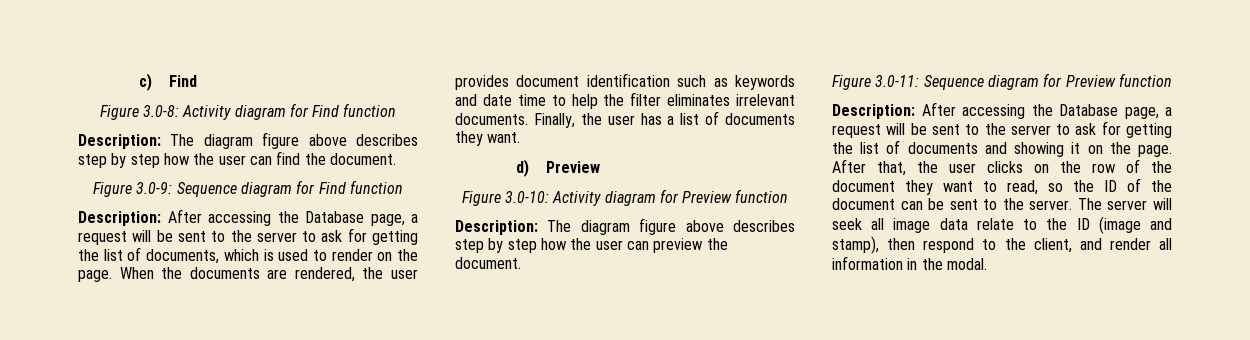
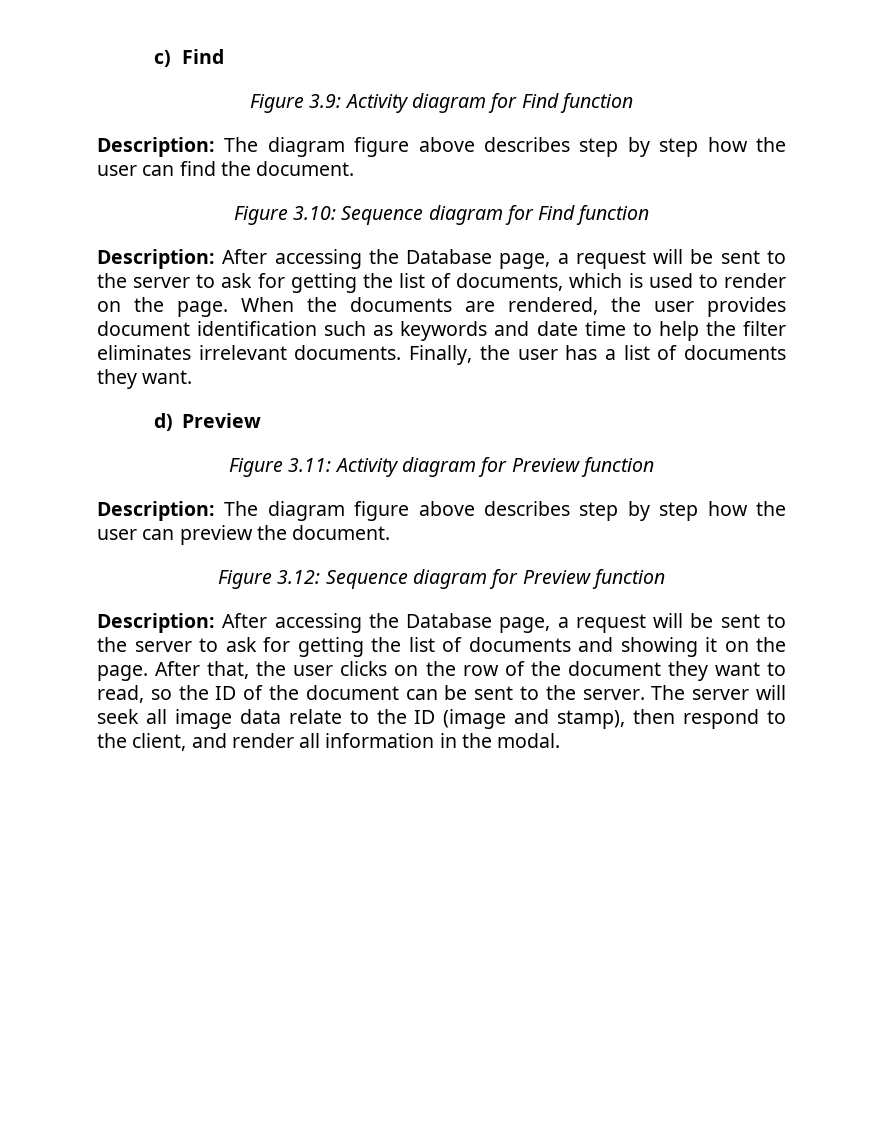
- Figure 3.0-8: Activity diagram for Find function
+ Figure 3.9: Activity diagram for Find function
- Figure 3.0-9: Sequence diagram for Find function
+ Figure 3.10: Sequence diagram for Find function
- Figure 3.0-10: Activity diagram for Preview function
+ Figure 3.11: Activity diagram for Preview function
- Figure 3.0-11: Sequence diagram for Preview function
+ Figure 3.12: Sequence diagram for Preview function

